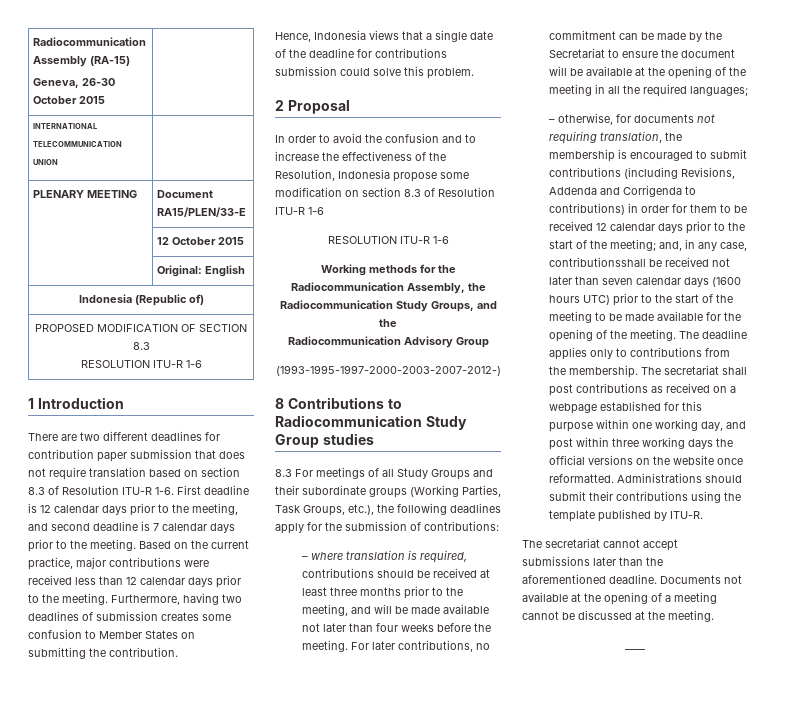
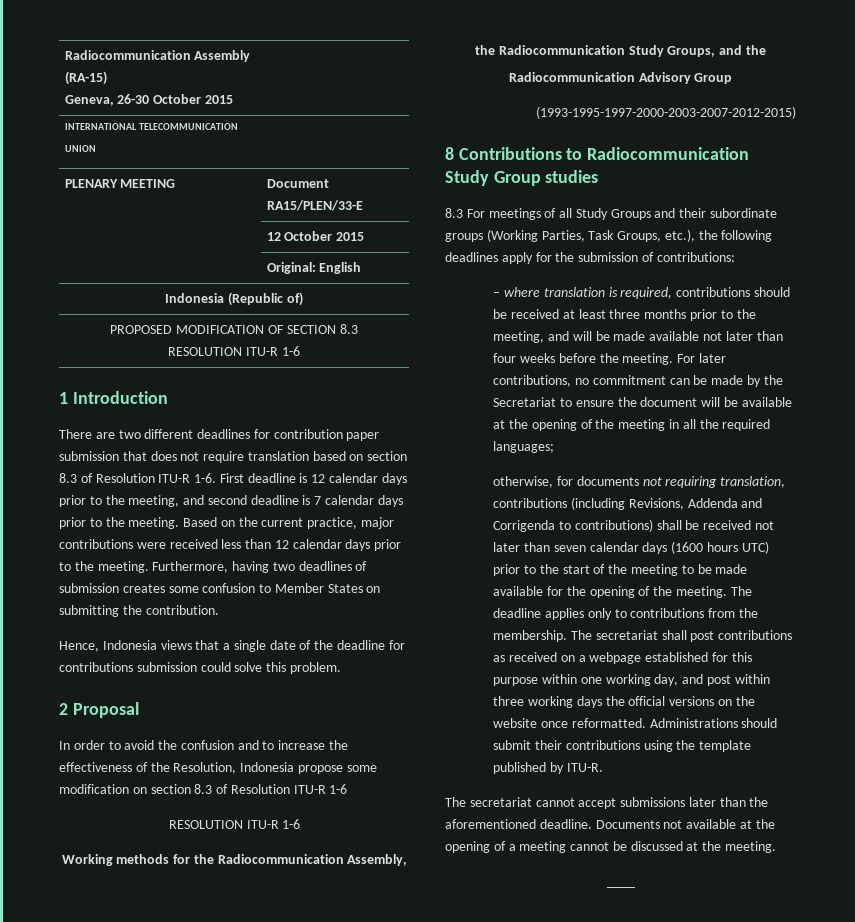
- (1993-1995-1997-2000-2003-2007-2012-)
+ (1993-1995-1997-2000-2003-2007-2012-2015)
- – otherwise, for documents not requiring translation, the membership is encouraged to submit contributions (including Revisions, Addenda and Corrigenda to contributions) in order for them to be received 12 calendar days prior to the start of the meeting; and, in any case, contributionsshall be received not later than seven calendar days (1600 hours UTC) prior to the start of the meeting to be made available for the opening of the meeting.
+ otherwise, for documents not requiring translation, contributions (including Revisions, Addenda and Corrigenda to contributions) shall be received not later than seven calendar days (1600 hours UTC) prior to the start of the meeting to be made available for the opening of the meeting.

